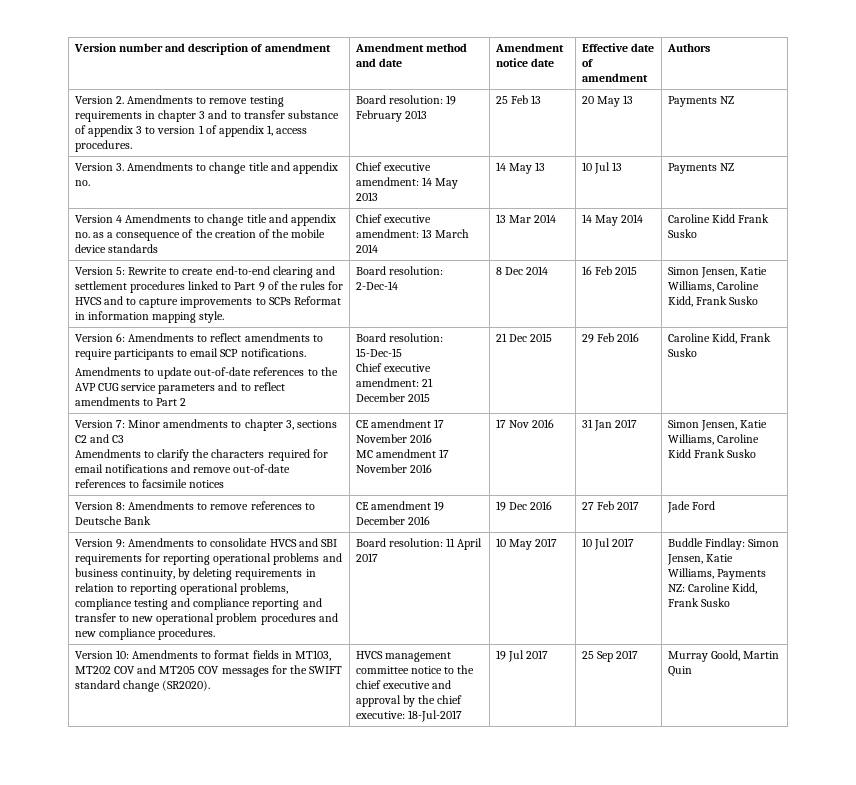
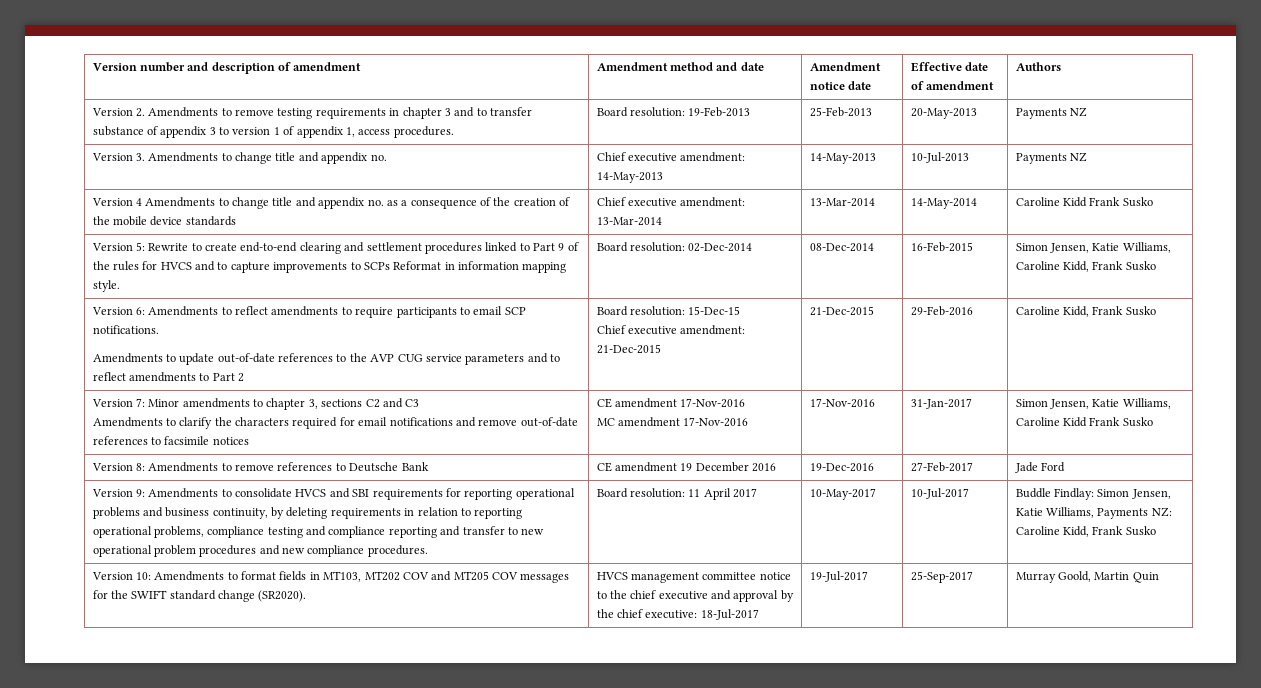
- Version 2. Amendments to remove testing requirements in chapter 3 and to transfer substance of appendix 3 to version 1 of appendix 1, access procedures. | Board resolution: 19 February 2013 | 25 Feb 13 | 20 May 13 | Payments NZ
+ Version 2. Amendments to remove testing requirements in chapter 3 and to transfer substance of appendix 3 to version 1 of appendix 1, access procedures. | Board resolution: 19-Feb-2013 | 25-Feb-2013 | 20-May-2013 | Payments NZ
- Version 3. Amendments to change title and appendix no. | Chief executive amendment: 14 May 2013 | 14 May 13 | 10 Jul 13 | Payments NZ
+ Version 3. Amendments to change title and appendix no. | Chief executive amendment: 14-May-2013 | 14-May-2013 | 10-Jul-2013 | Payments NZ
- Version 4 Amendments to change title and appendix no. as a consequence of the creation of the mobile device standards | Chief executive amendment: 13 March 2014 | 13 Mar 2014 | 14 May 2014 | Caroline Kidd Frank Susko
+ Version 4 Amendments to change title and appendix no. as a consequence of the creation of the mobile device standards | Chief executive amendment: 13-Mar-2014 | 13-Mar-2014 | 14-May-2014 | Caroline Kidd Frank Susko
- Board resolution: 2-Dec-14 | 8 Dec 2014 | 16 Feb 2015
+ Board resolution: 02-Dec-2014 | 08-Dec-2014 | 16-Feb-2015
- Chief executive amendment: 21 December 2015 | 21 Dec 2015 | 29 Feb 2016
+ Chief executive amendment: 21-Dec-2015 | 21-Dec-2015 | 29-Feb-2016
- CE amendment 17 November 2016
+ CE amendment 17-Nov-2016
- MC amendment 17 November 2016 | 17 Nov 2016 | 31 Jan 2017
+ MC amendment 17-Nov-2016 | 17-Nov-2016 | 31-Jan-2017
- Version 8: Amendments to remove references to Deutsche Bank | CE amendment 19 December 2016 | 19 Dec 2016 | 27 Feb 2017 | Jade Ford
+ Version 8: Amendments to remove references to Deutsche Bank | CE amendment 19 December 2016 | 19-Dec-2016 | 27-Feb-2017 | Jade Ford
- 10 May 2017 | 10 Jul 2017
+ 10-May-2017 | 10-Jul-2017
- 19 Jul 2017 | 25 Sep 2017
+ 19-Jul-2017 | 25-Sep-2017

